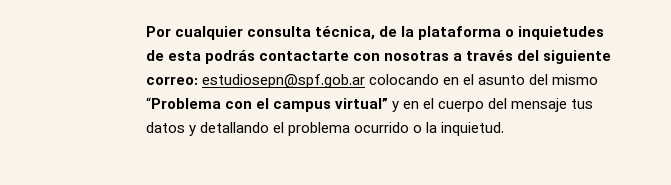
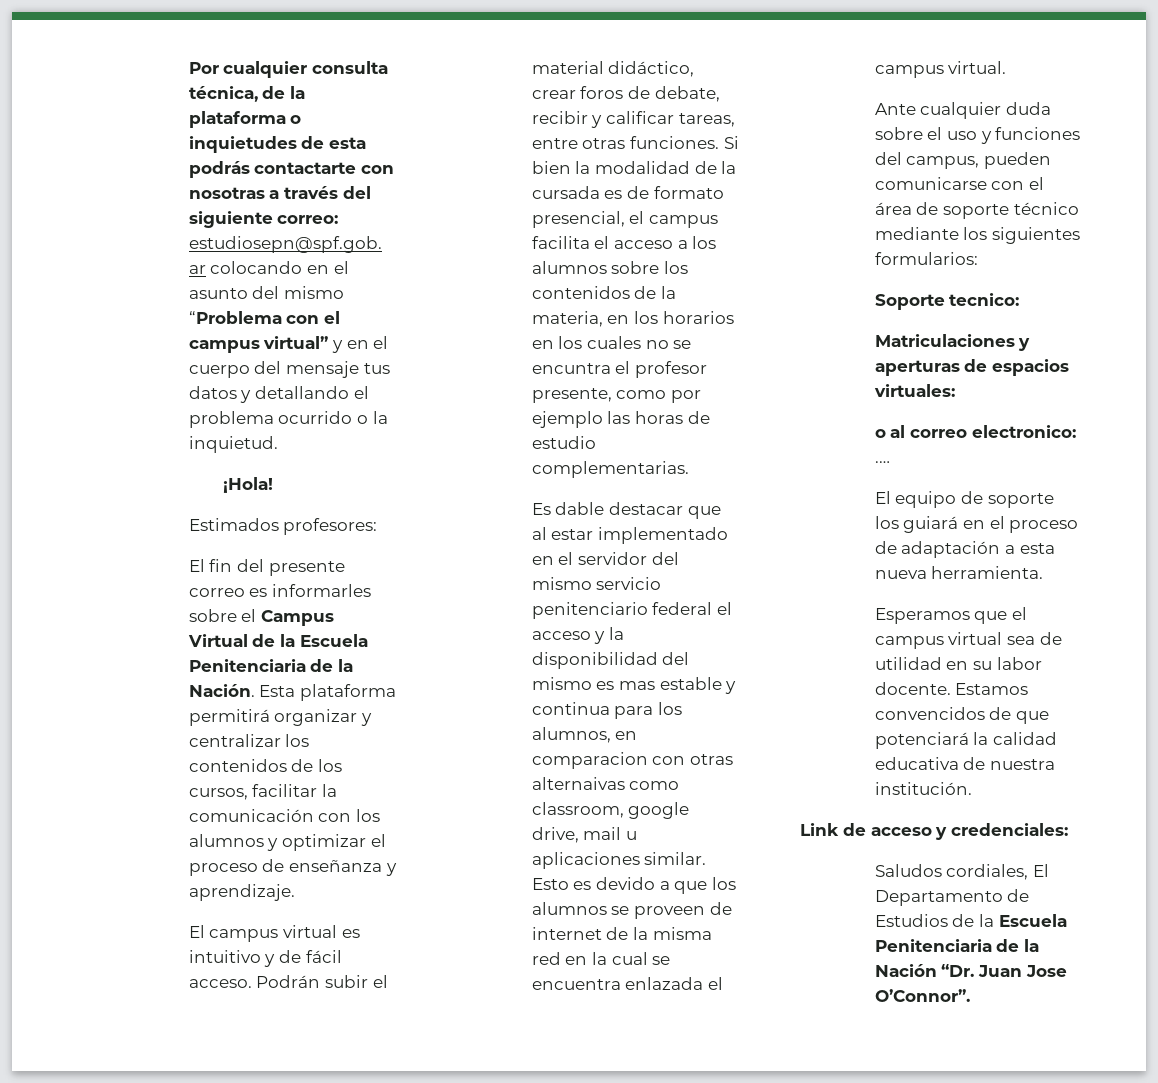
+ ¡Hola!
+ Estimados profesores:
+ El fin del presente correo es informarles sobre el Campus Virtual de la Escuela Penitenciaria de la Nación. Esta plataforma permitirá organizar y centralizar los contenidos de los cursos, facilitar la comunicación con los alumnos y optimizar el proceso de enseñanza y aprendizaje.
+ El campus virtual es intuitivo y de fácil acceso. Podrán subir el material didáctico, crear foros de debate, recibir y calificar tareas, entre otras funciones. Si bien la modalidad de la cursada es de formato presencial, el campus facilita el acceso a los alumnos sobre los contenidos de la materia, en los horarios en los cuales no se encuntra el profesor presente, como por ejemplo las horas de estudio complementarias.
+ Es dable destacar que al estar implementado en el servidor del mismo servicio penitenciario federal el acceso y la disponibilidad del mismo es mas estable y continua para los alumnos, en comparacion con otras alternaivas como classroom, google drive, mail u aplicaciones similar. Esto es devido a que los alumnos se proveen de internet de la misma red en la cual se encuentra enlazada el campus virtual.
+ Ante cualquier duda sobre el uso y funciones del campus, pueden comunicarse con el área de soporte técnico mediante los siguientes formularios:
+ Soporte tecnico:
+ Matriculaciones y aperturas de espacios virtuales:
+ o al correo electronico: .…
+ El equipo de soporte los guiará en el proceso de adaptación a esta nueva herramienta.
+ Esperamos que el campus virtual sea de utilidad en su labor docente. Estamos convencidos de que potenciará la calidad educativa de nuestra institución.
+ Link de acceso y credenciales:
+ Saludos cordiales, El Departamento de Estudios de la Escuela Penitenciaria de la Nación “Dr. Juan Jose O’Connor”.

